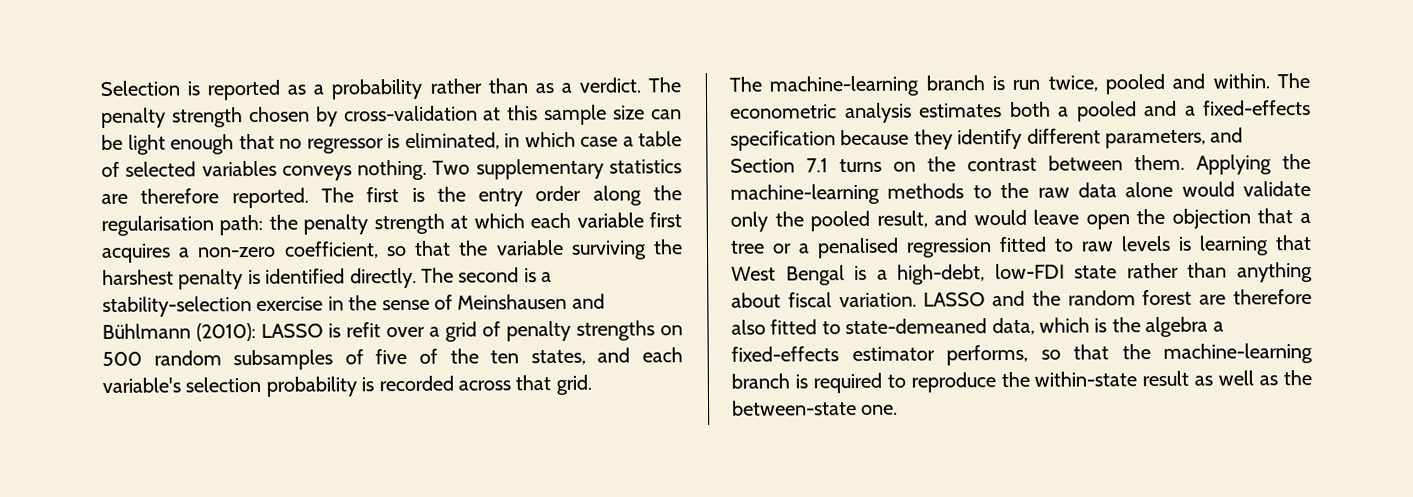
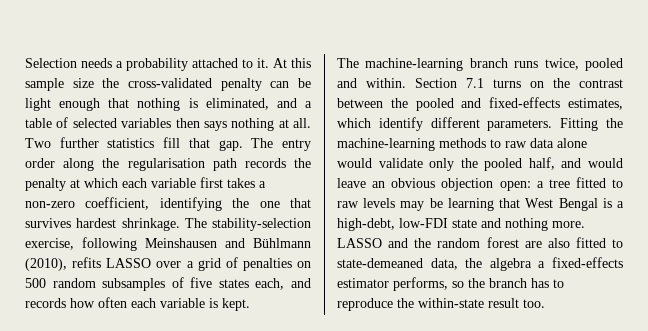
- Selection is reported as a probability rather than as a verdict. The penalty strength chosen by cross-validation at this sample size can be light enough that no regressor is eliminated, in which case a table of selected variables conveys nothing. Two supplementary statistics are therefore reported. The first is the entry order along the regularisation path: the penalty strength at which each variable first acquires a non-zero coefficient, so that the variable surviving the harshest penalty is identified directly. The second is a stability-selection exercise in the sense of Meinshausen and Bühlmann (2010): LASSO is refit over a grid of penalty strengths on 500 random subsamples of five of the ten states, and each variable's selection probability is recorded across that grid.
+ Selection needs a probability attached to it. At this sample size the cross-validated penalty can be light enough that nothing is eliminated, and a table of selected variables then says nothing at all. Two further statistics fill that gap. The entry order along the regularisation path records the penalty at which each variable first takes a non-zero coefficient, identifying the one that survives hardest shrinkage. The stability-selection exercise, following Meinshausen and Bühlmann (2010), refits LASSO over a grid of penalties on 500 random subsamples of five states each, and records how often each variable is kept.
- The machine-learning branch is run twice, pooled and within.
+ The machine-learning branch runs twice, pooled and within.
- The econometric analysis estimates both a pooled and a fixed-effects specification because they identify different parameters, and Section 7.1 turns on the contrast between them. Applying the machine-learning methods to the raw data alone would validate only the pooled result, and would leave open the objection that a tree or a penalised regression fitted to raw levels is learning that West Bengal is a high-debt, low-FDI state rather than anything about fiscal variation.
+ Section 7.1 turns on the contrast between the pooled and fixed-effects estimates, which identify different parameters. Fitting the machine-learning methods to raw data alone would validate only the pooled half, and would leave an obvious objection open: a tree fitted to raw levels may be learning that West Bengal is a high-debt, low-FDI state and nothing more.
- LASSO and the random forest are therefore also fitted to state-demeaned data, which is the algebra a fixed-effects estimator performs, so that the machine-learning branch is required to reproduce the within-state result as well as the between-state one.
+ LASSO and the random forest are also fitted to state-demeaned data, the algebra a fixed-effects estimator performs, so the branch has to reproduce the within-state result too.

